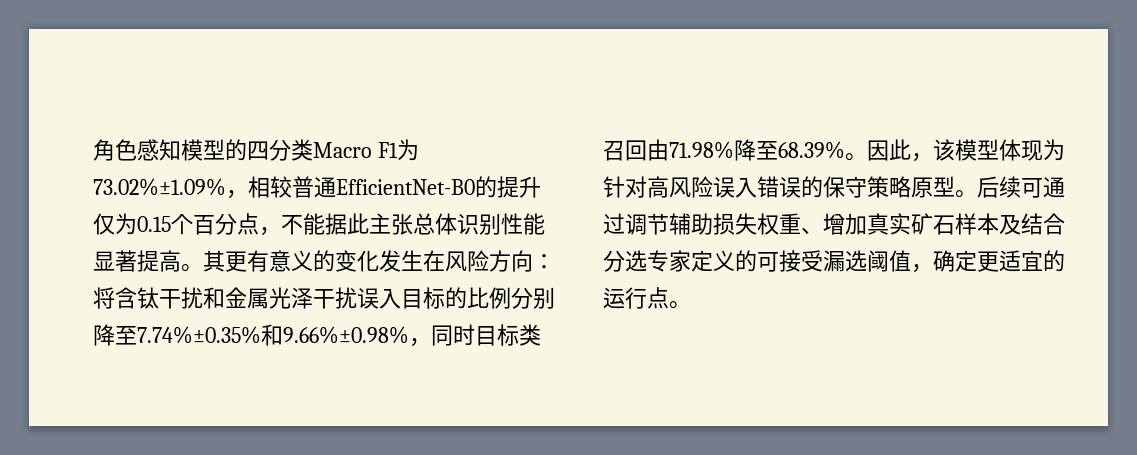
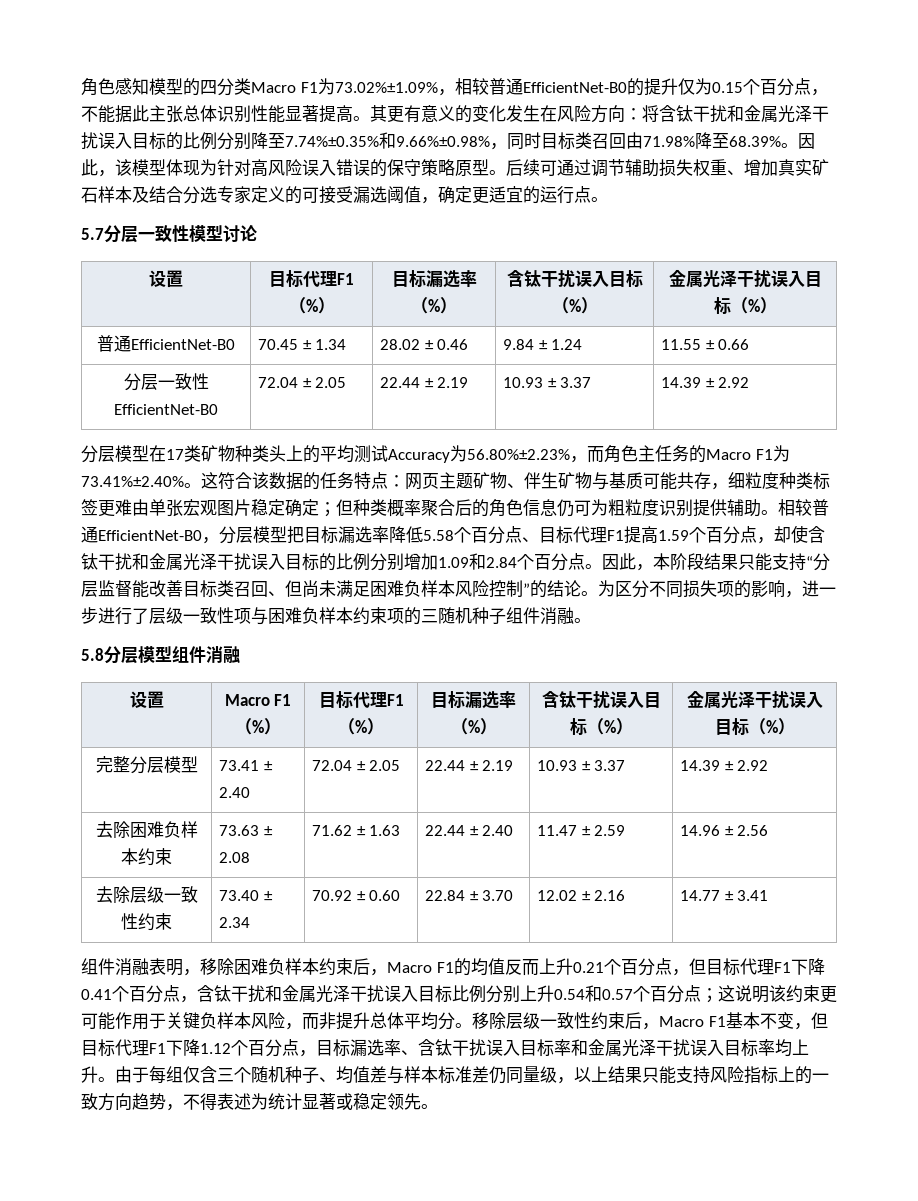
+ 5.7分层一致性模型讨论
+ 设置 | 目标代理F1（%） | 目标漏选率（%） | 含钛干扰误入目标（%） | 金属光泽干扰误入目标（%）
+ 普通EfficientNet-B0 | 70.45 ± 1.34 | 28.02 ± 0.46 | 9.84 ± 1.24 | 11.55 ± 0.66
+ 分层一致性EfficientNet-B0 | 72.04 ± 2.05 | 22.44 ± 2.19 | 10.93 ± 3.37 | 14.39 ± 2.92
+ 分层模型在17类矿物种类头上的平均测试Accuracy为56.80%±2.23%，而角色主任务的Macro F1为73.41%±2.40%。这符合该数据的任务特点：网页主题矿物、伴生矿物与基质可能共存，细粒度种类标签更难由单张宏观图片稳定确定；但种类概率聚合后的角色信息仍可为粗粒度识别提供辅助。相较普通EfficientNet-B0，分层模型把目标漏选率降低5.58个百分点、目标代理F1提高1.59个百分点，却使含钛干扰和金属光泽干扰误入目标的比例分别增加1.09和2.84个百分点。因此，本阶段结果只能支持“分层监督能改善目标类召回、但尚未满足困难负样本风险控制”的结论。为区分不同损失项的影响，进一步进行了层级一致性项与困难负样本约束项的三随机种子组件消融。
+ 5.8分层模型组件消融
+ 设置 | Macro F1（%） | 目标代理F1（%） | 目标漏选率（%） | 含钛干扰误入目标（%） | 金属光泽干扰误入目标（%）
+ 完整分层模型 | 73.41 ± 2.40 | 72.04 ± 2.05 | 22.44 ± 2.19 | 10.93 ± 3.37 | 14.39 ± 2.92
+ 去除困难负样本约束 | 73.63 ± 2.08 | 71.62 ± 1.63 | 22.44 ± 2.40 | 11.47 ± 2.59 | 14.96 ± 2.56
+ 去除层级一致性约束 | 73.40 ± 2.34 | 70.92 ± 0.60 | 22.84 ± 3.70 | 12.02 ± 2.16 | 14.77 ± 3.41
+ 组件消融表明，移除困难负样本约束后，Macro F1的均值反而上升0.21个百分点，但目标代理F1下降0.41个百分点，含钛干扰和金属光泽干扰误入目标比例分别上升0.54和0.57个百分点；这说明该约束更可能作用于关键负样本风险，而非提升总体平均分。移除层级一致性约束后，Macro F1基本不变，但目标代理F1下降1.12个百分点，目标漏选率、含钛干扰误入目标率和金属光泽干扰误入目标率均上升。由于每组仅含三个随机种子、均值差与样本标准差仍同量级，以上结果只能支持风险指标上的一致方向趋势，不得表述为统计显著或稳定领先。

